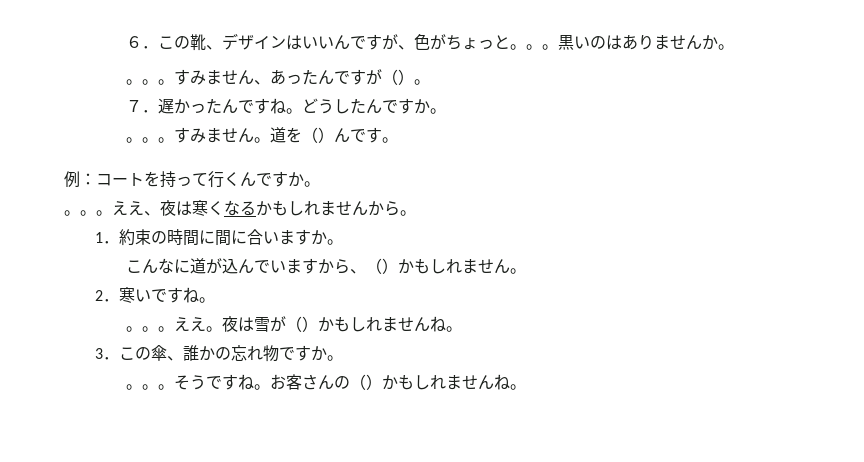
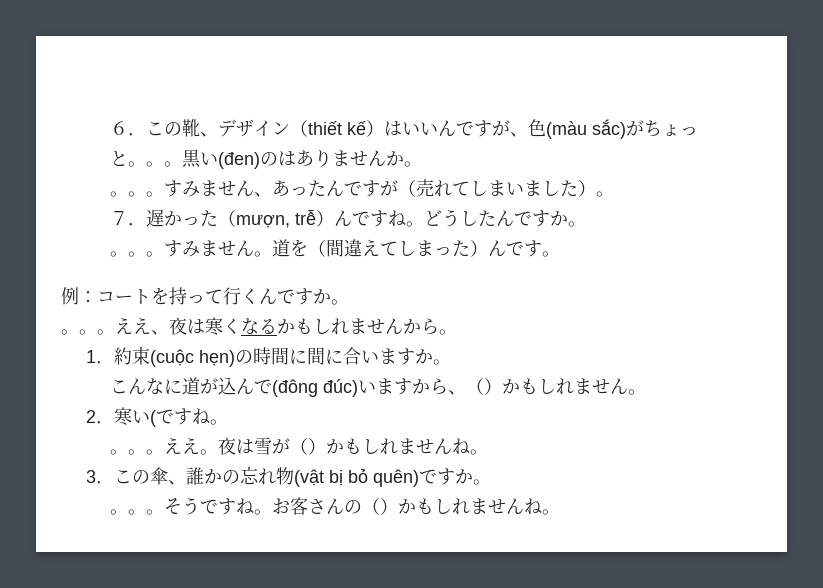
- ６．この靴、デザインはいいんですが、色がちょっと。
+ ６．この靴、デザイン（thiết kế）はいいんですが、色(màu sắc)がちょっと。
- 黒いのはありませんか。
+ 黒い(đen)のはありませんか。
- すみません、あったんですが（）。
+ すみません、あったんですが（売れてしまいました）。
- ７．遅かったんですね。
+ ７．遅かった（mượn, trễ）んですね。
- 道を（）んです。
+ 道を（間違えてしまった）んです。
- 1．約束の時間に間に合いますか。
+ 1．約束(cuộc hẹn)の時間に間に合いますか。
- こんなに道が込んでいますから、（）かもしれません。
+ こんなに道が込んで(đông đúc)いますから、（）かもしれません。
- 2．寒いですね。
+ 2．寒い(ですね。
- 3．この傘、誰かの忘れ物ですか。
+ 3．この傘、誰かの忘れ物(vật bị bỏ quên)ですか。

